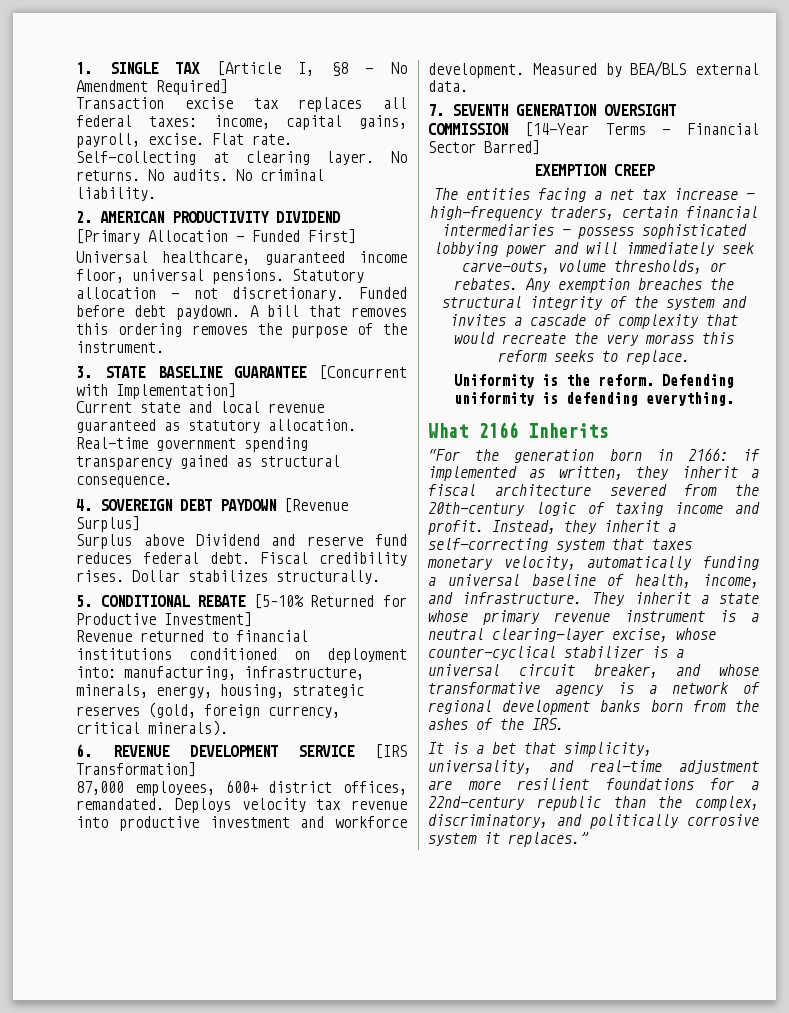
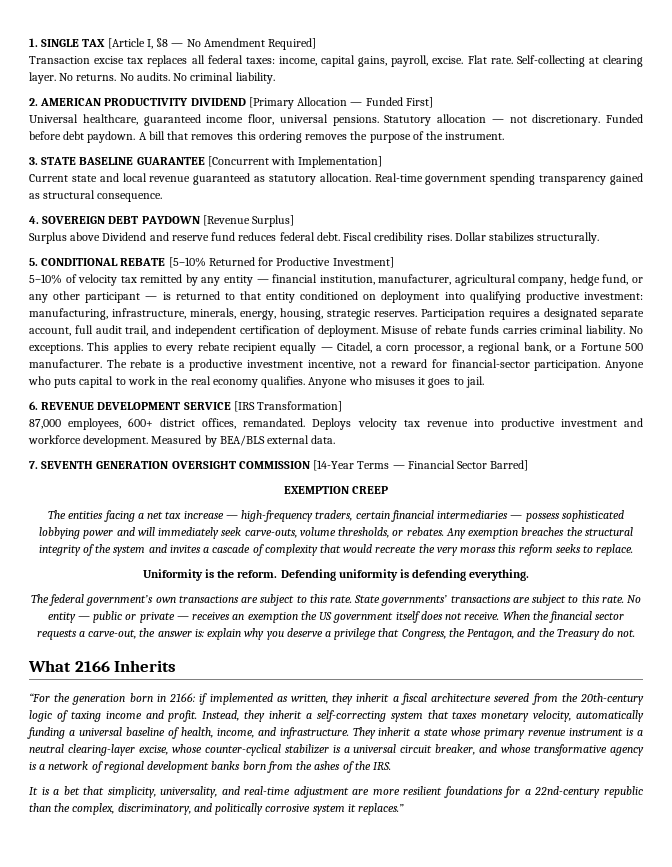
- Revenue returned to financial institutions conditioned on deployment into: manufacturing, infrastructure, minerals, energy, housing, strategic reserves (gold, foreign currency, critical minerals).
+ 5–10% of velocity tax remitted by any entity — financial institution, manufacturer, agricultural company, hedge fund, or any other participant — is returned to that entity conditioned on deployment into qualifying productive investment: manufacturing, infrastructure, minerals, energy, housing, strategic reserves. Participation requires a designated separate account, full audit trail, and independent certification of deployment. Misuse of rebate funds carries criminal liability. No exceptions. This applies to every rebate recipient equally — Citadel, a corn processor, a regional bank, or a Fortune 500 manufacturer. The rebate is a productive investment incentive, not a reward for financial-sector participation. Anyone who puts capital to work in the real economy qualifies. Anyone who misuses it goes to jail.
+ The federal government’s own transactions are subject to this rate. State governments’ transactions are subject to this rate. No entity — public or private — receives an exemption the US government itself does not receive. When the financial sector requests a carve-out, the answer is: explain why you deserve a privilege that Congress, the Pentagon, and the Treasury do not.

